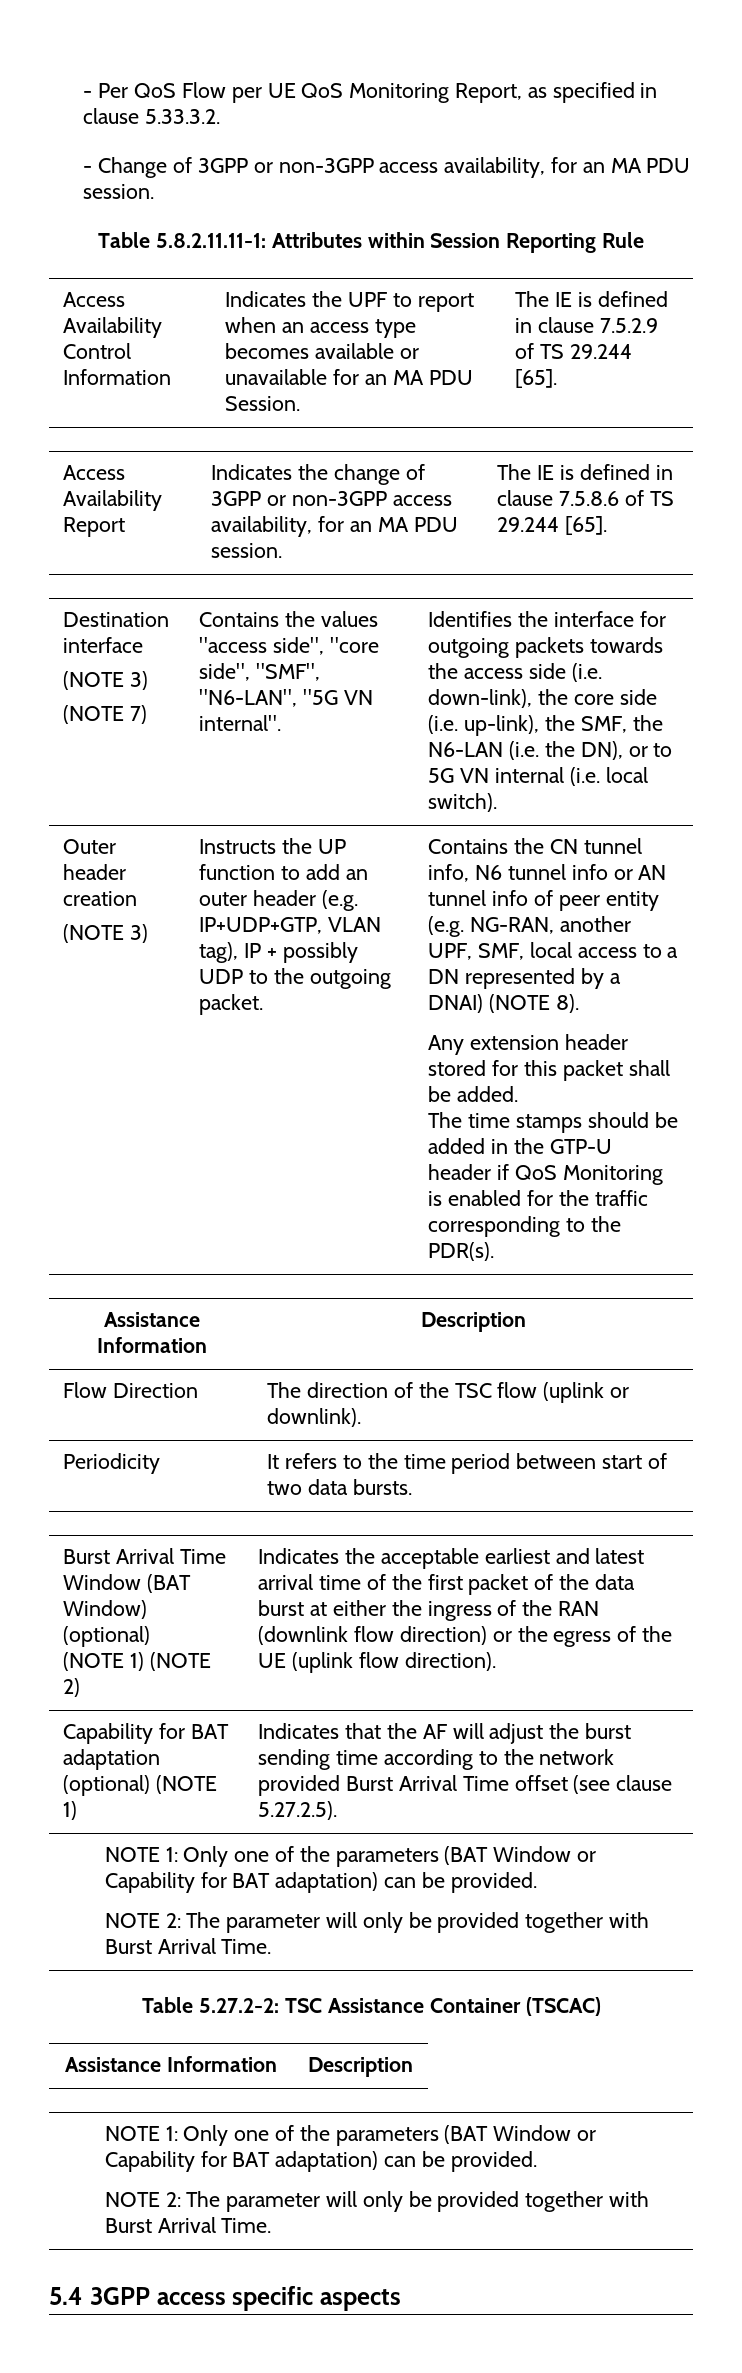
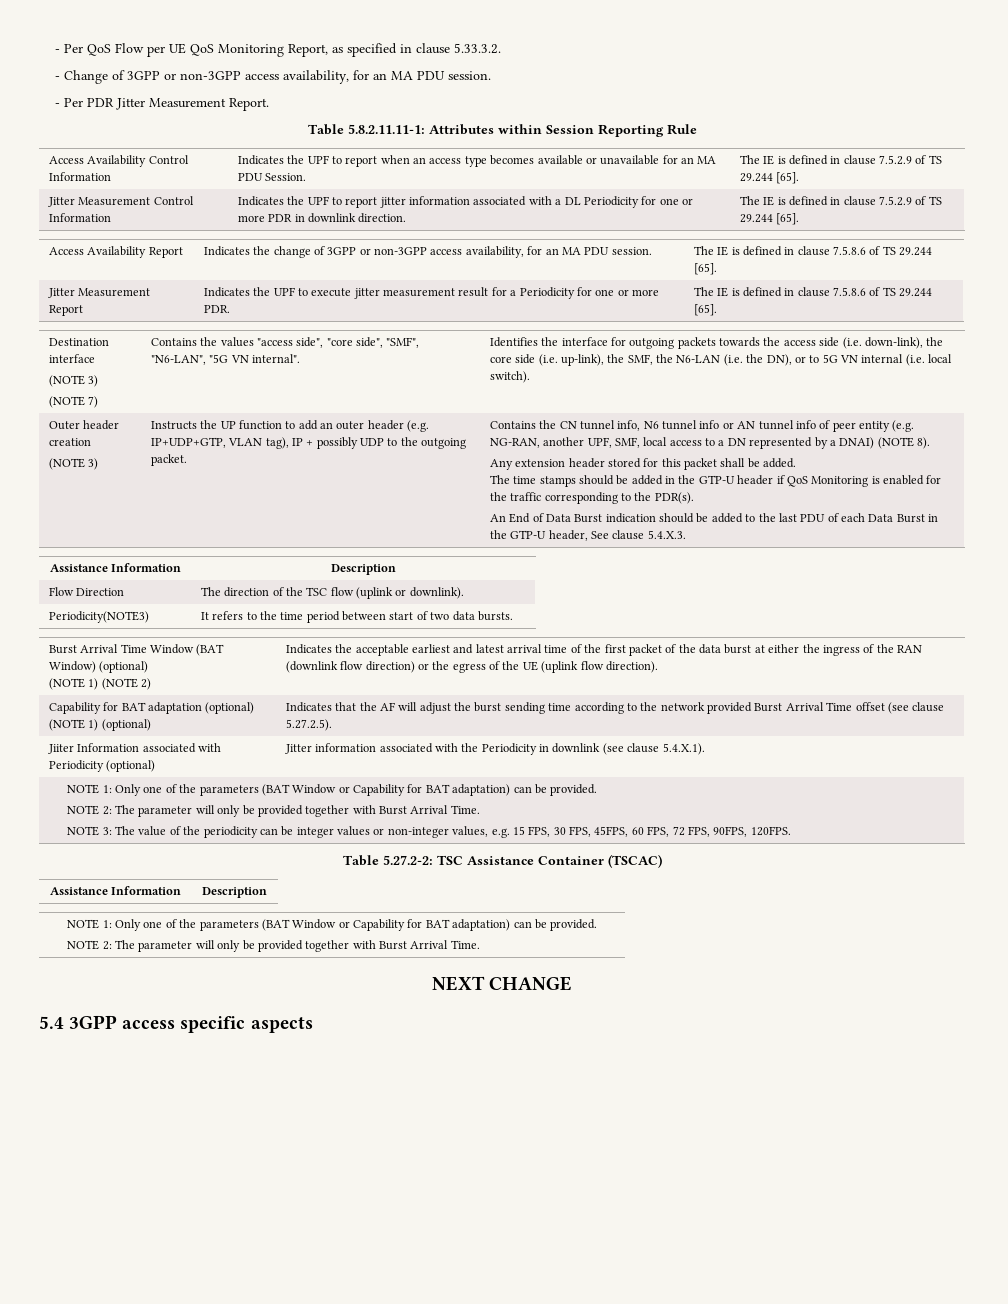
+ - Per PDR Jitter Measurement Report.
+ Jitter Measurement Control Information | Indicates the UPF to report jitter information associated with a DL Periodicity for one or more PDR in downlink direction. | The IE is defined in clause 7.5.2.9 of TS 29.244 [65].
+ Jitter Measurement Report | Indicates the UPF to execute jitter measurement result for a Periodicity for one or more PDR. | The IE is defined in clause 7.5.8.6 of TS 29.244 [65].
+ An End of Data Burst indication should be added to the last PDU of each Data Burst in the GTP-U header, See clause 5.4.X.3.
- Periodicity | It refers to the time period between start of two data bursts.
+ Periodicity(NOTE3) | It refers to the time period between start of two data bursts.
- Capability for BAT adaptation (optional) (NOTE 1) | Indicates that the AF will adjust the burst sending time according to the network provided Burst Arrival Time offset (see clause 5.27.2.5).
+ Capability for BAT adaptation (optional) (NOTE 1) (optional) | Indicates that the AF will adjust the burst sending time according to the network provided Burst Arrival Time offset (see clause 5.27.2.5).
+ Jiiter Information associated with Periodicity (optional) | Jitter information associated with the Periodicity in downlink (see clause 5.4.X.1).
+ NOTE 3: The value of the periodicity can be integer values or non-integer values, e.g. 15 FPS, 30 FPS, 45FPS, 60 FPS, 72 FPS, 90FPS, 120FPS.
+ NEXT CHANGE

